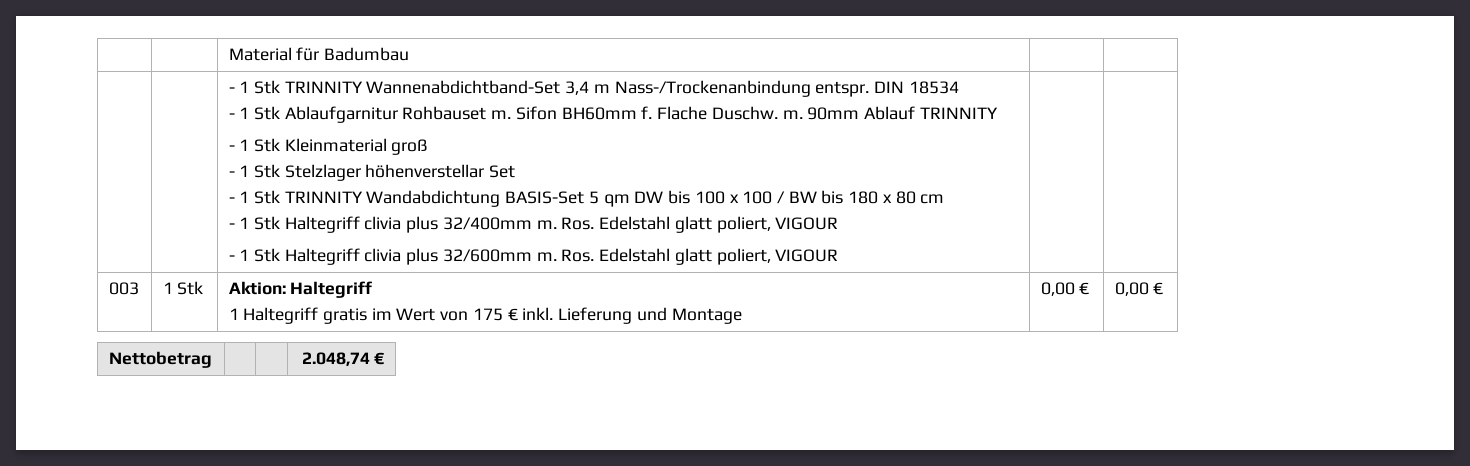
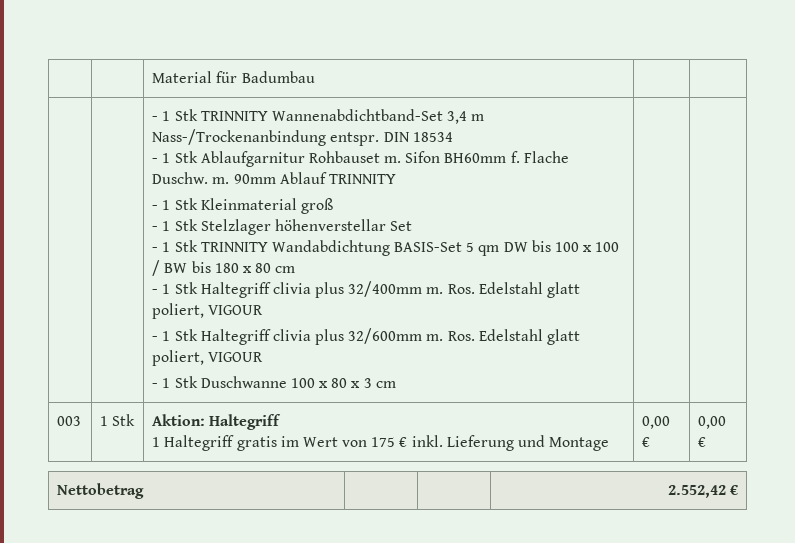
+ - 1 Stk Duschwanne 100 x 80 x 3 cm
- Nettobetrag | | | 2.048,74 €
+ Nettobetrag | | | 2.552,42 €

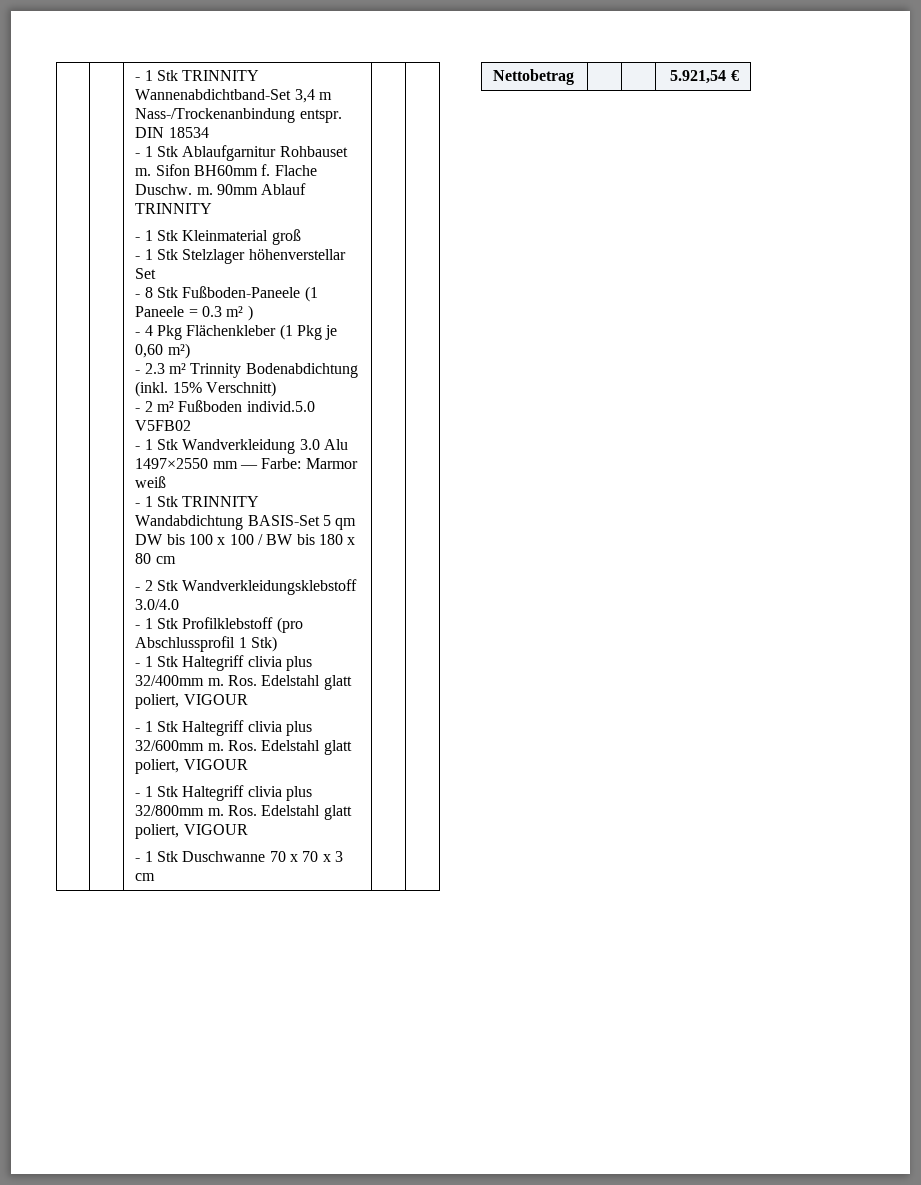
- Material für Badumbau
+ - 8 Stk Fußboden-Paneele (1 Paneele = 0.3 m² )
+ - 4 Pkg Flächenkleber (1 Pkg je 0,60 m²)
+ - 2.3 m² Trinnity Bodenabdichtung (inkl. 15% Verschnitt)
+ - 2 m² Fußboden individ.5.0 V5FB02
+ - 1 Stk Wandverkleidung 3.0 Alu 1497×2550 mm — Farbe: Marmor weiß
+ - 2 Stk Wandverkleidungsklebstoff 3.0/4.0
+ - 1 Stk Profilklebstoff (pro Abschlussprofil 1 Stk)
+ - 1 Stk Haltegriff clivia plus 32/800mm m. Ros. Edelstahl glatt poliert, VIGOUR
- - 1 Stk Duschwanne 100 x 80 x 3 cm
+ - 1 Stk Duschwanne 70 x 70 x 3 cm
- 003 | 1 Stk | Aktion: Haltegriff
- 1 Haltegriff gratis im Wert von 175 € inkl. Lieferung und Montage | 0,00 € | 0,00 €
- Nettobetrag | | | 2.552,42 €
+ Nettobetrag | | | 5.921,54 €

